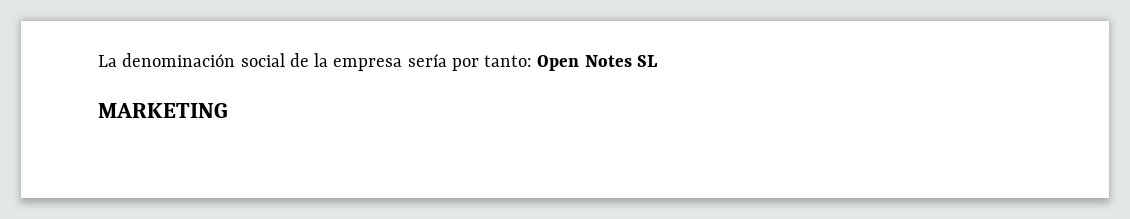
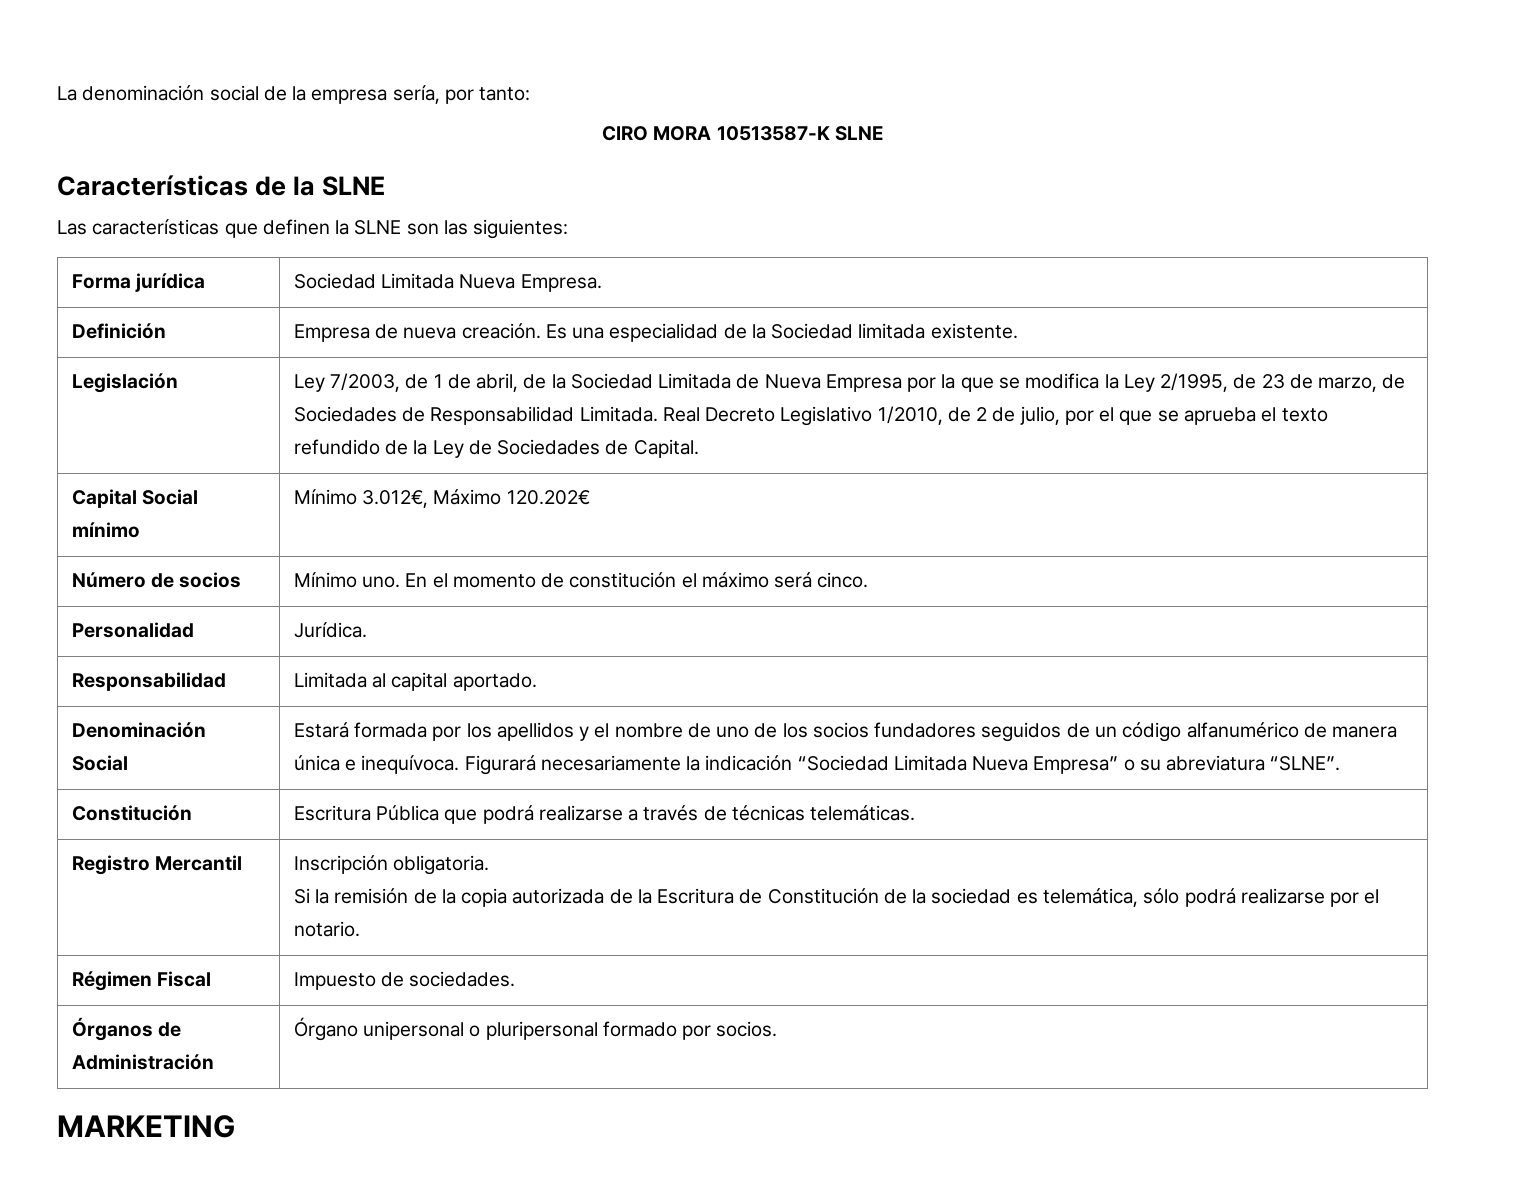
- La denominación social de la empresa sería por tanto: Open Notes SL
+ La denominación social de la empresa sería, por tanto:
+ CIRO MORA 10513587-K SLNE
+ Características de la SLNE
+ Las características que definen la SLNE son las siguientes:
+ Forma jurídica | Sociedad Limitada Nueva Empresa.
+ Definición | Empresa de nueva creación. Es una especialidad de la Sociedad limitada existente.
+ Legislación | Ley 7/2003, de 1 de abril, de la Sociedad Limitada de Nueva Empresa por la que se modifica la Ley 2/1995, de 23 de marzo, de Sociedades de Responsabilidad Limitada. Real Decreto Legislativo 1/2010, de 2 de julio, por el que se aprueba el texto refundido de la Ley de Sociedades de Capital.
+ Capital Social mínimo | Mínimo 3.012€, Máximo 120.202€
+ Número de socios | Mínimo uno. En el momento de constitución el máximo será cinco.
+ Personalidad | Jurídica.
+ Responsabilidad | Limitada al capital aportado.
+ Denominación Social | Estará formada por los apellidos y el nombre de uno de los socios fundadores seguidos de un código alfanumérico de manera única e inequívoca. Figurará necesariamente la indicación “Sociedad Limitada Nueva Empresa” o su abreviatura “SLNE”.
+ Constitución | Escritura Pública que podrá realizarse a través de técnicas telemáticas.
+ Registro Mercantil | Inscripción obligatoria.
+ Si la remisión de la copia autorizada de la Escritura de Constitución de la sociedad es telemática, sólo podrá realizarse por el notario.
+ Régimen Fiscal | Impuesto de sociedades.
+ Órganos de Administración | Órgano unipersonal o pluripersonal formado por socios.

